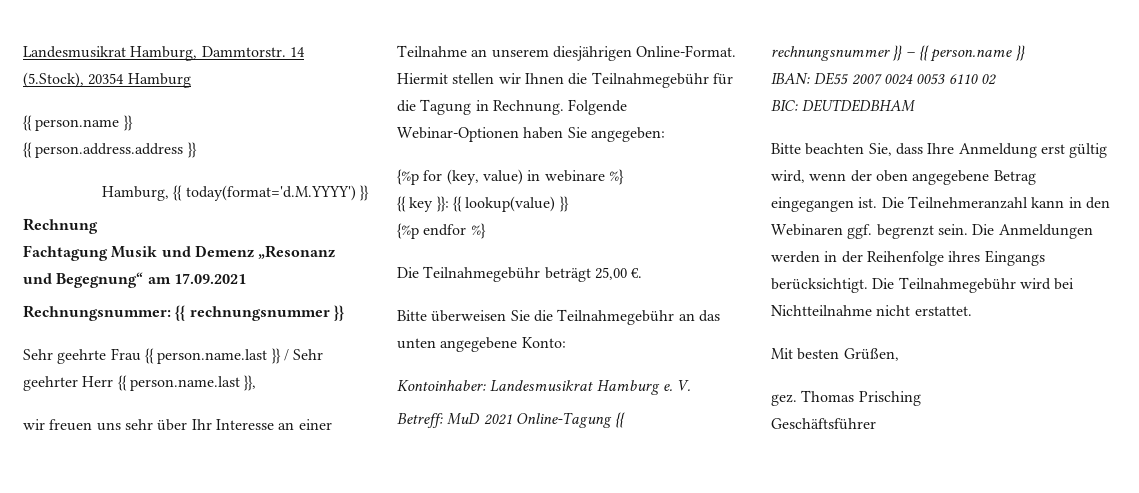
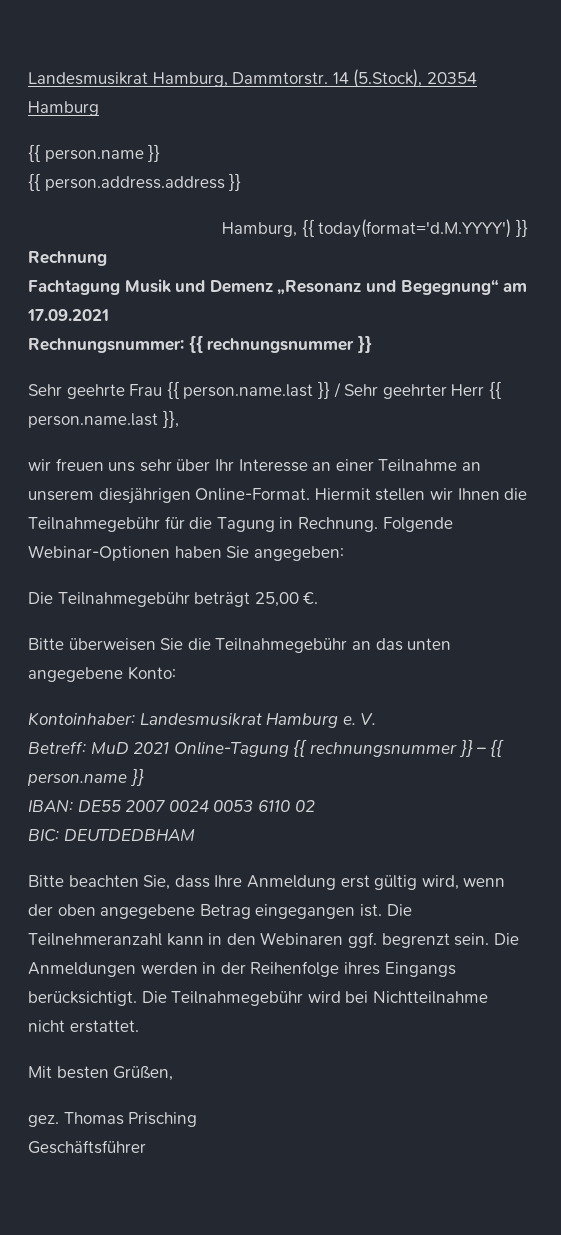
- {%p for (key, value) in webinare %}
- {{ key }}: {{ lookup(value) }}
- {%p endfor %}

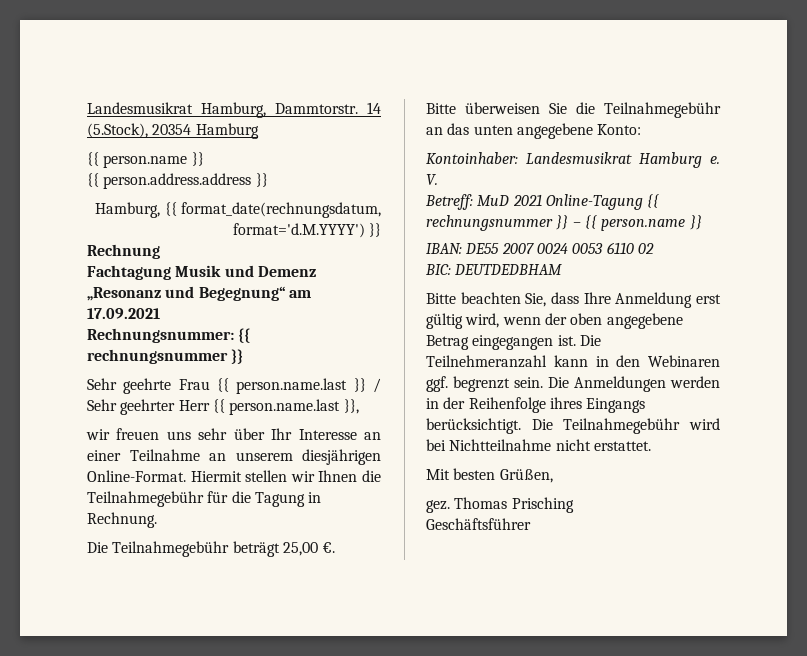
- Hamburg, {{ today(format='d.M.YYYY') }}
+ Hamburg, {{ format_date(rechnungsdatum, format='d.M.YYYY') }}
- Folgende Webinar-Optionen haben Sie angegeben:

